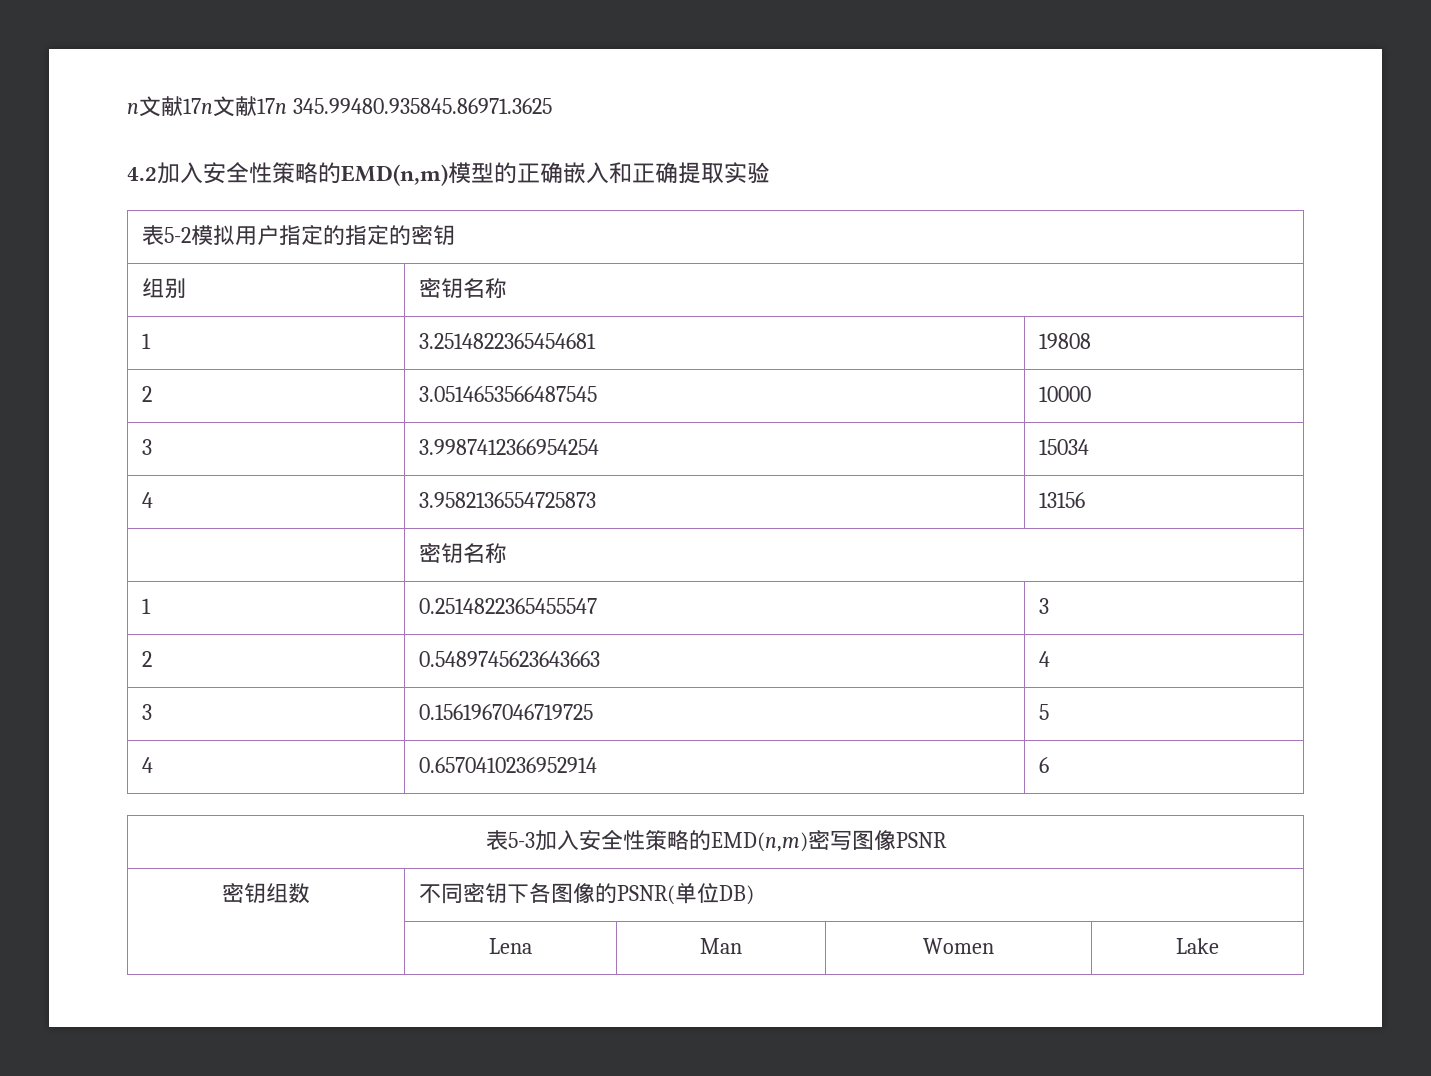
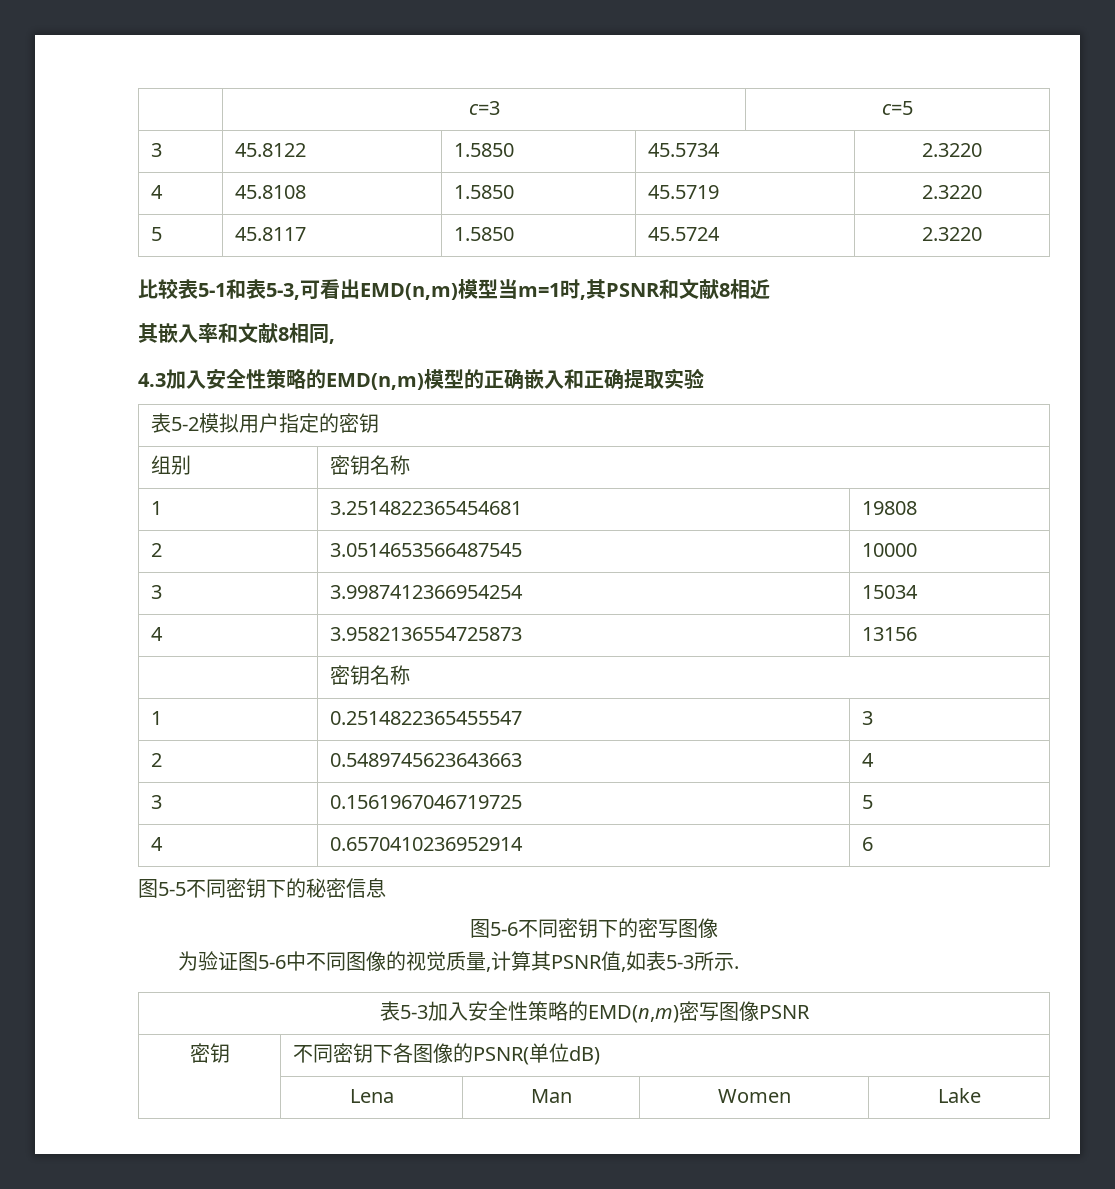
- n文献17n文献17n 345.99480.935845.86971.3625
- 4.2加入安全性策略的EMD(n,m)模型的正确嵌入和正确提取实验
+ | c=3 | c=5
+ 3 | 45.8122 | 1.5850 | 45.5734 | 2.3220
+ 4 | 45.8108 | 1.5850 | 45.5719 | 2.3220
+ 5 | 45.8117 | 1.5850 | 45.5724 | 2.3220
+ 比较表5-1和表5-3,可看出EMD(n,m)模型当m=1时,其PSNR和文献8相近
+ 其嵌入率和文献8相同,
+ 4.3加入安全性策略的EMD(n,m)模型的正确嵌入和正确提取实验
- 表5-2模拟用户指定的指定的密钥
+ 表5-2模拟用户指定的密钥
+ 图5-5不同密钥下的秘密信息
+ 图5-6不同密钥下的密写图像
+ 为验证图5-6中不同图像的视觉质量,计算其PSNR值,如表5-3所示.
- 密钥组数 | 不同密钥下各图像的PSNR(单位DB)
+ 密钥 | 不同密钥下各图像的PSNR(单位dB)

